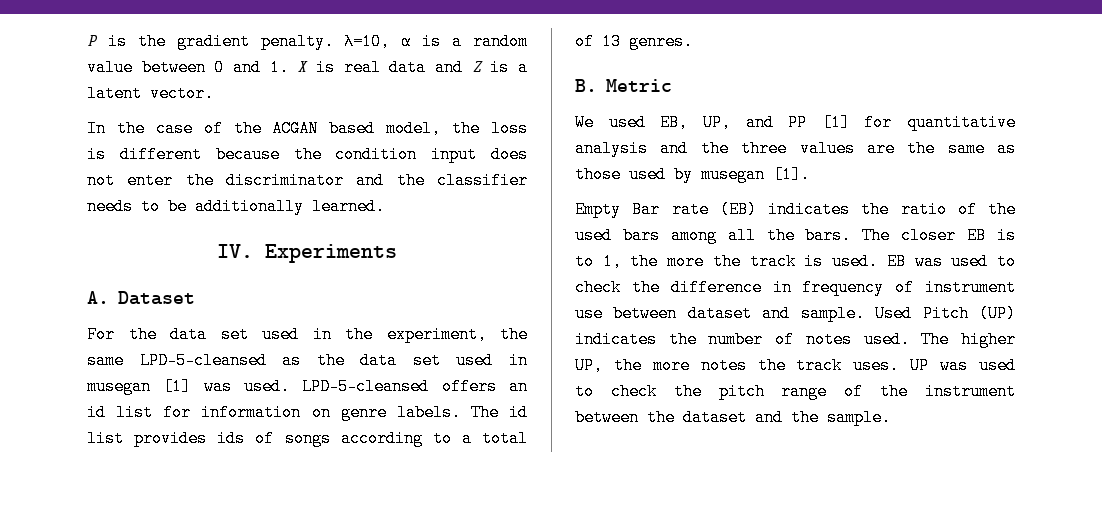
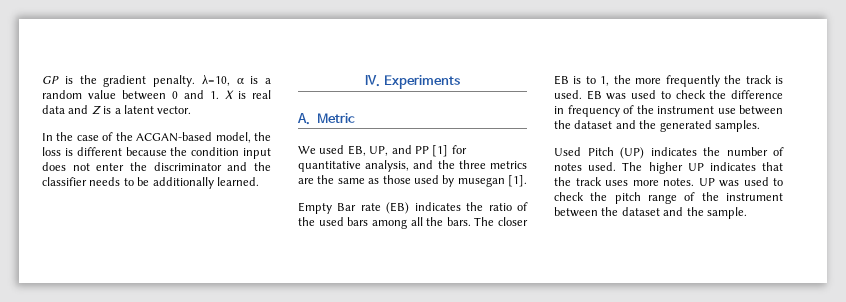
- P is the gradient penalty. λ=10, α is a random value between 0 and 1. X is real data and Z is a latent vector.
+ GP is the gradient penalty. λ=10, α is a random value between 0 and 1. X is real data and Z is a latent vector.
- In the case of the ACGAN based model, the loss is different because the condition input does not enter the discriminator and the classifier needs to be additionally learned.
+ In the case of the ACGAN-based model, the loss is different because the condition input does not enter the discriminator and the classifier needs to be additionally learned.
- A. Dataset
- For the data set used in the experiment, the same LPD-5-cleansed as the data set used in musegan [1] was used. LPD-5-cleansed offers an id list for information on genre labels. The id list provides ids of songs according to a total of 13 genres.
- B. Metric
+ A. Metric
- We used EB, UP, and PP [1] for quantitative analysis and the three values are the same as those used by musegan [1].
+ We used EB, UP, and PP [1] for quantitative analysis, and the three metrics are the same as those used by musegan [1].
- The closer EB is to 1, the more the track is used.
+ The closer EB is to 1, the more frequently the track is used.
- EB was used to check the difference in frequency of instrument use between dataset and sample. Used Pitch (UP) indicates the number of notes used.
+ EB was used to check the difference in frequency of the instrument use between the dataset and the generated samples.
+ Used Pitch (UP) indicates the number of notes used.
- The higher UP, the more notes the track uses.
+ The higher UP indicates that the track uses more notes.

